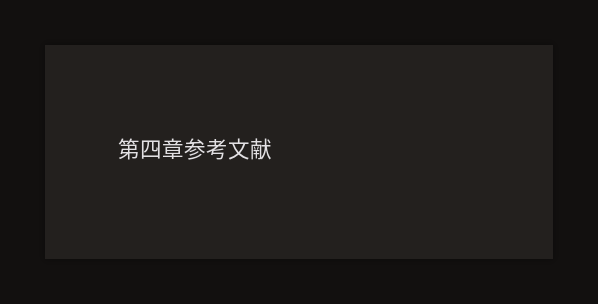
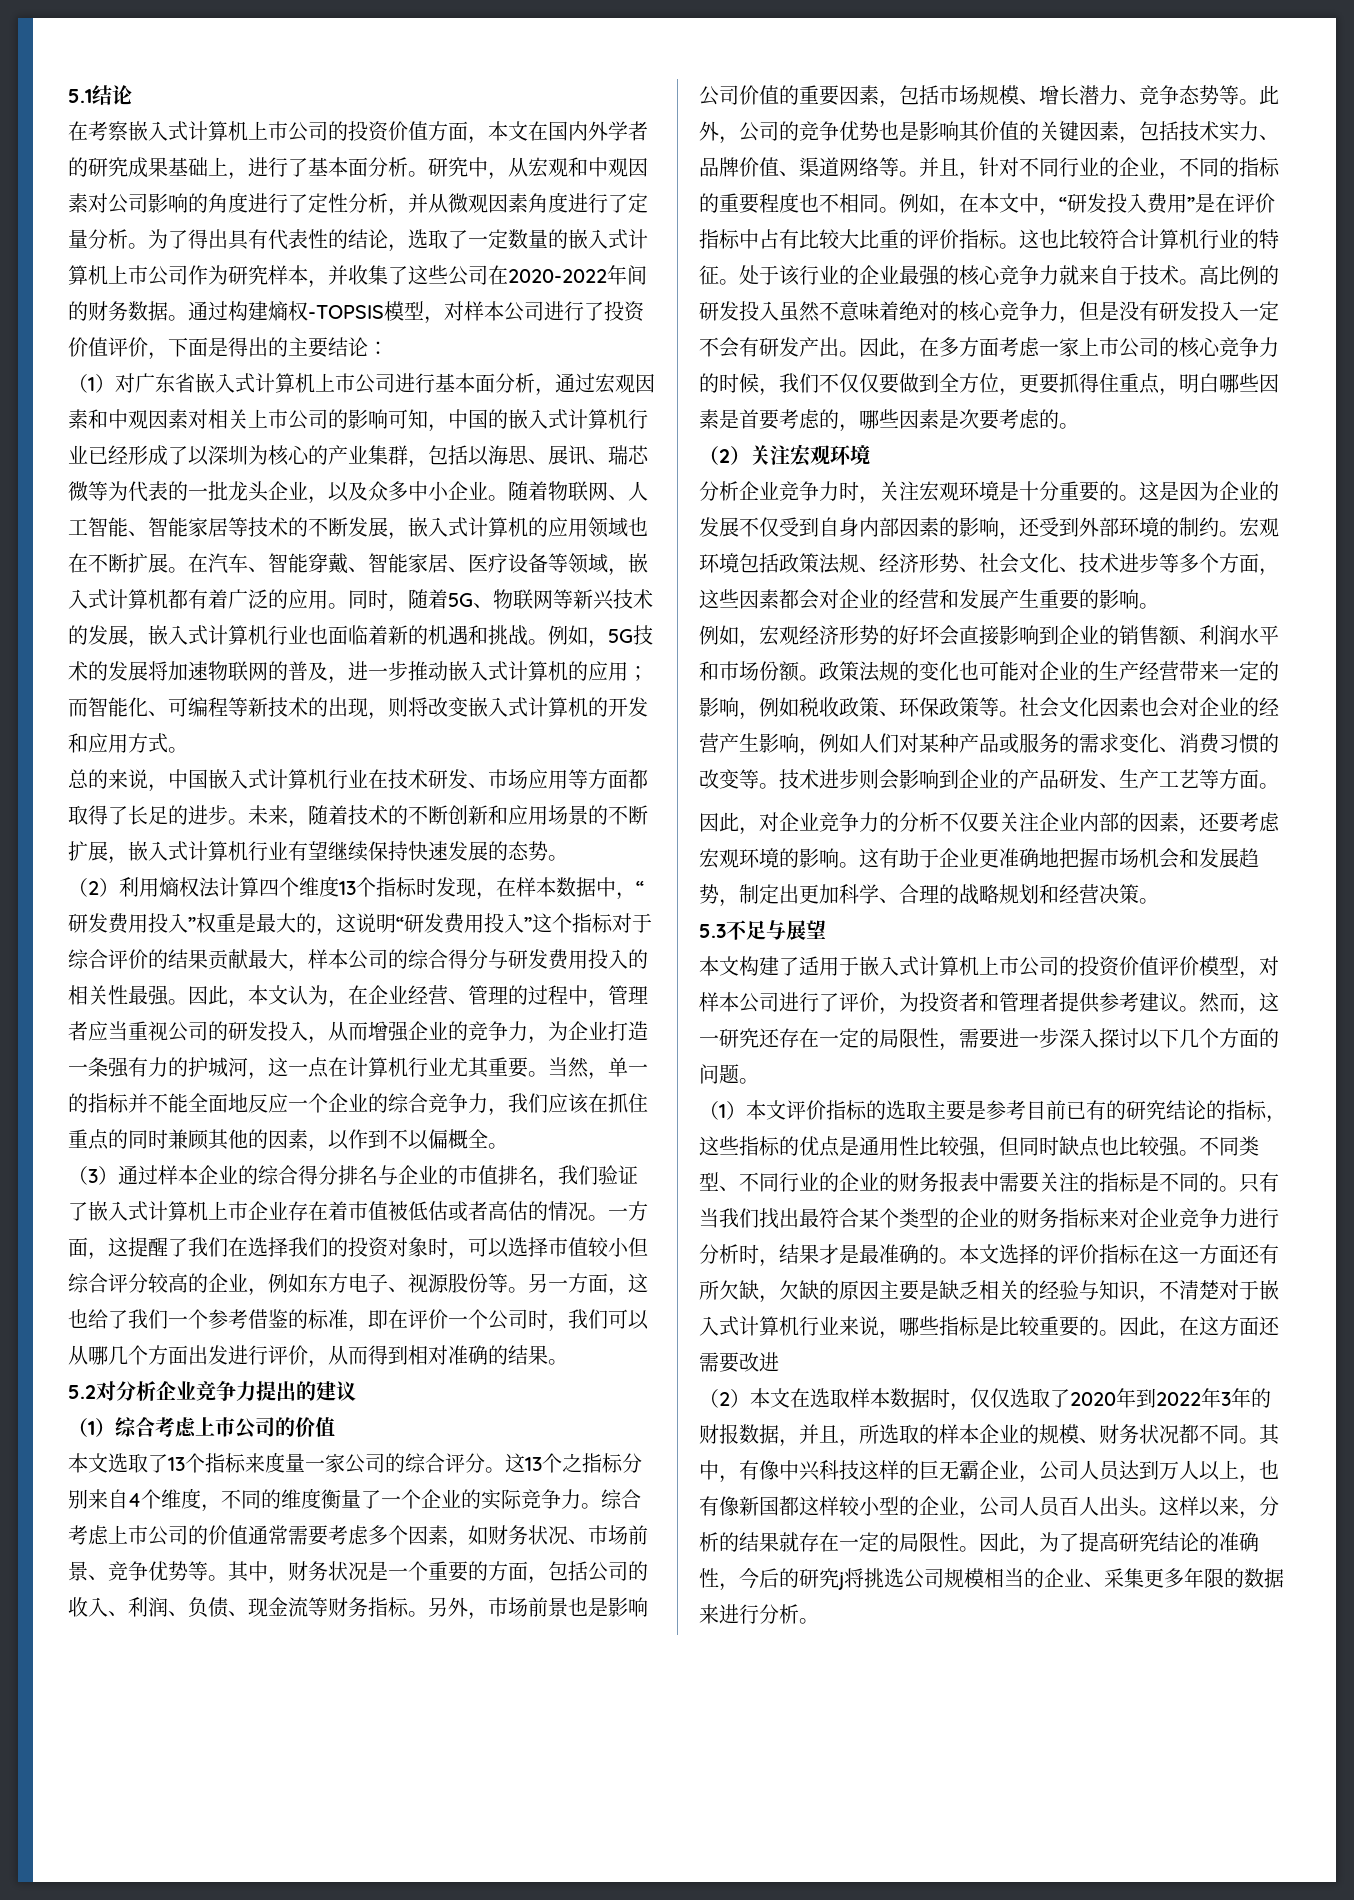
- 第四章参考文献
+ 5.1结论
+ 在考察嵌入式计算机上市公司的投资价值方面，本文在国内外学者的研究成果基础上，进行了基本面分析。研究中，从宏观和中观因素对公司影响的角度进行了定性分析，并从微观因素角度进行了定量分析。为了得出具有代表性的结论，选取了一定数量的嵌入式计算机上市公司作为研究样本，并收集了这些公司在2020-2022年间的财务数据。通过构建熵权-TOPSIS模型，对样本公司进行了投资价值评价，下面是得出的主要结论：
+ （1）对广东省嵌入式计算机上市公司进行基本面分析，通过宏观因素和中观因素对相关上市公司的影响可知，中国的嵌入式计算机行业已经形成了以深圳为核心的产业集群，包括以海思、展讯、瑞芯微等为代表的一批龙头企业，以及众多中小企业。随着物联网、人工智能、智能家居等技术的不断发展，嵌入式计算机的应用领域也在不断扩展。在汽车、智能穿戴、智能家居、医疗设备等领域，嵌入式计算机都有着广泛的应用。同时，随着5G、物联网等新兴技术的发展，嵌入式计算机行业也面临着新的机遇和挑战。例如，5G技术的发展将加速物联网的普及，进一步推动嵌入式计算机的应用；而智能化、可编程等新技术的出现，则将改变嵌入式计算机的开发和应用方式。
+ 总的来说，中国嵌入式计算机行业在技术研发、市场应用等方面都取得了长足的进步。未来，随着技术的不断创新和应用场景的不断扩展，嵌入式计算机行业有望继续保持快速发展的态势。
+ （2）利用熵权法计算四个维度13个指标时发现，在样本数据中，“研发费用投入”权重是最大的，这说明“研发费用投入”这个指标对于综合评价的结果贡献最大，样本公司的综合得分与研发费用投入的相关性最强。因此，本文认为，在企业经营、管理的过程中，管理者应当重视公司的研发投入，从而增强企业的竞争力，为企业打造一条强有力的护城河，这一点在计算机行业尤其重要。当然，单一的指标并不能全面地反应一个企业的综合竞争力，我们应该在抓住重点的同时兼顾其他的因素，以作到不以偏概全。
+ （3）通过样本企业的综合得分排名与企业的市值排名，我们验证了嵌入式计算机上市企业存在着市值被低估或者高估的情况。一方面，这提醒了我们在选择我们的投资对象时，可以选择市值较小但综合评分较高的企业，例如东方电子、视源股份等。另一方面，这也给了我们一个参考借鉴的标准，即在评价一个公司时，我们可以从哪几个方面出发进行评价，从而得到相对准确的结果。
+ 5.2对分析企业竞争力提出的建议
+ （1）综合考虑上市公司的价值
+ 本文选取了13个指标来度量一家公司的综合评分。这13个之指标分别来自4个维度，不同的维度衡量了一个企业的实际竞争力。综合考虑上市公司的价值通常需要考虑多个因素，如财务状况、市场前景、竞争优势等。其中，财务状况是一个重要的方面，包括公司的收入、利润、负债、现金流等财务指标。另外，市场前景也是影响公司价值的重要因素，包括市场规模、增长潜力、竞争态势等。此外，公司的竞争优势也是影响其价值的关键因素，包括技术实力、品牌价值、渠道网络等。并且，针对不同行业的企业，不同的指标的重要程度也不相同。例如，在本文中，“研发投入费用”是在评价指标中占有比较大比重的评价指标。这也比较符合计算机行业的特征。处于该行业的企业最强的核心竞争力就来自于技术。高比例的研发投入虽然不意味着绝对的核心竞争力，但是没有研发投入一定不会有研发产出。因此，在多方面考虑一家上市公司的核心竞争力的时候，我们不仅仅要做到全方位，更要抓得住重点，明白哪些因素是首要考虑的，哪些因素是次要考虑的。
+ （2）关注宏观环境
+ 分析企业竞争力时，关注宏观环境是十分重要的。这是因为企业的发展不仅受到自身内部因素的影响，还受到外部环境的制约。宏观环境包括政策法规、经济形势、社会文化、技术进步等多个方面，这些因素都会对企业的经营和发展产生重要的影响。
+ 例如，宏观经济形势的好坏会直接影响到企业的销售额、利润水平和市场份额。政策法规的变化也可能对企业的生产经营带来一定的影响，例如税收政策、环保政策等。社会文化因素也会对企业的经营产生影响，例如人们对某种产品或服务的需求变化、消费习惯的改变等。技术进步则会影响到企业的产品研发、生产工艺等方面。
+ 因此，对企业竞争力的分析不仅要关注企业内部的因素，还要考虑宏观环境的影响。这有助于企业更准确地把握市场机会和发展趋势，制定出更加科学、合理的战略规划和经营决策。
+ 5.3不足与展望
+ 本文构建了适用于嵌入式计算机上市公司的投资价值评价模型，对样本公司进行了评价，为投资者和管理者提供参考建议。然而，这一研究还存在一定的局限性，需要进一步深入探讨以下几个方面的问题。
+ （1）本文评价指标的选取主要是参考目前已有的研究结论的指标，这些指标的优点是通用性比较强，但同时缺点也比较强。不同类型、不同行业的企业的财务报表中需要关注的指标是不同的。只有当我们找出最符合某个类型的企业的财务指标来对企业竞争力进行分析时，结果才是最准确的。本文选择的评价指标在这一方面还有所欠缺，欠缺的原因主要是缺乏相关的经验与知识，不清楚对于嵌入式计算机行业来说，哪些指标是比较重要的。因此，在这方面还需要改进
+ （2）本文在选取样本数据时，仅仅选取了2020年到2022年3年的财报数据，并且，所选取的样本企业的规模、财务状况都不同。其中，有像中兴科技这样的巨无霸企业，公司人员达到万人以上，也有像新国都这样较小型的企业，公司人员百人出头。这样以来，分析的结果就存在一定的局限性。因此，为了提高研究结论的准确性，今后的研究j将挑选公司规模相当的企业、采集更多年限的数据来进行分析。

